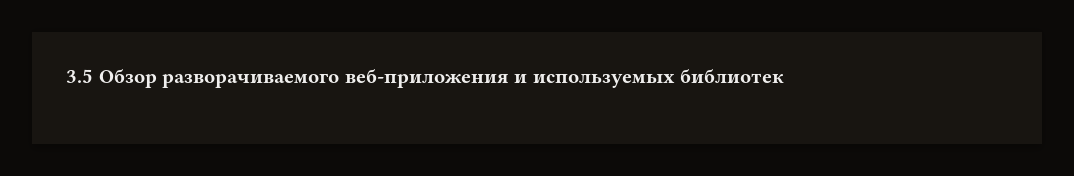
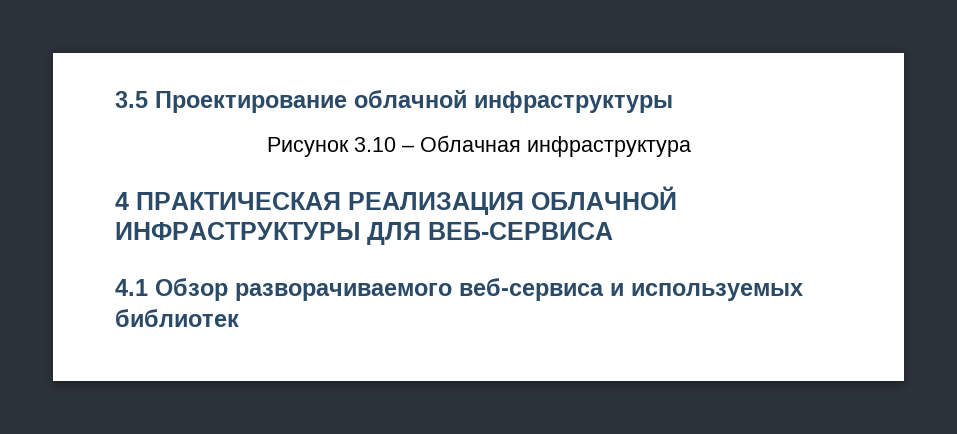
- 3.5 Обзор разворачиваемого веб-приложения и используемых библиотек
+ 3.5 Проектирование облачной инфраструктуры
+ Рисунок 3.10 – Облачная инфраструктура
+ 4 ПРАКТИЧЕСКАЯ РЕАЛИЗАЦИЯ ОБЛАЧНОЙ ИНФРАСТРУКТУРЫ ДЛЯ ВЕБ-СЕРВИСА
+ 4.1 Обзор разворачиваемого веб-сервиса и используемых библиотек

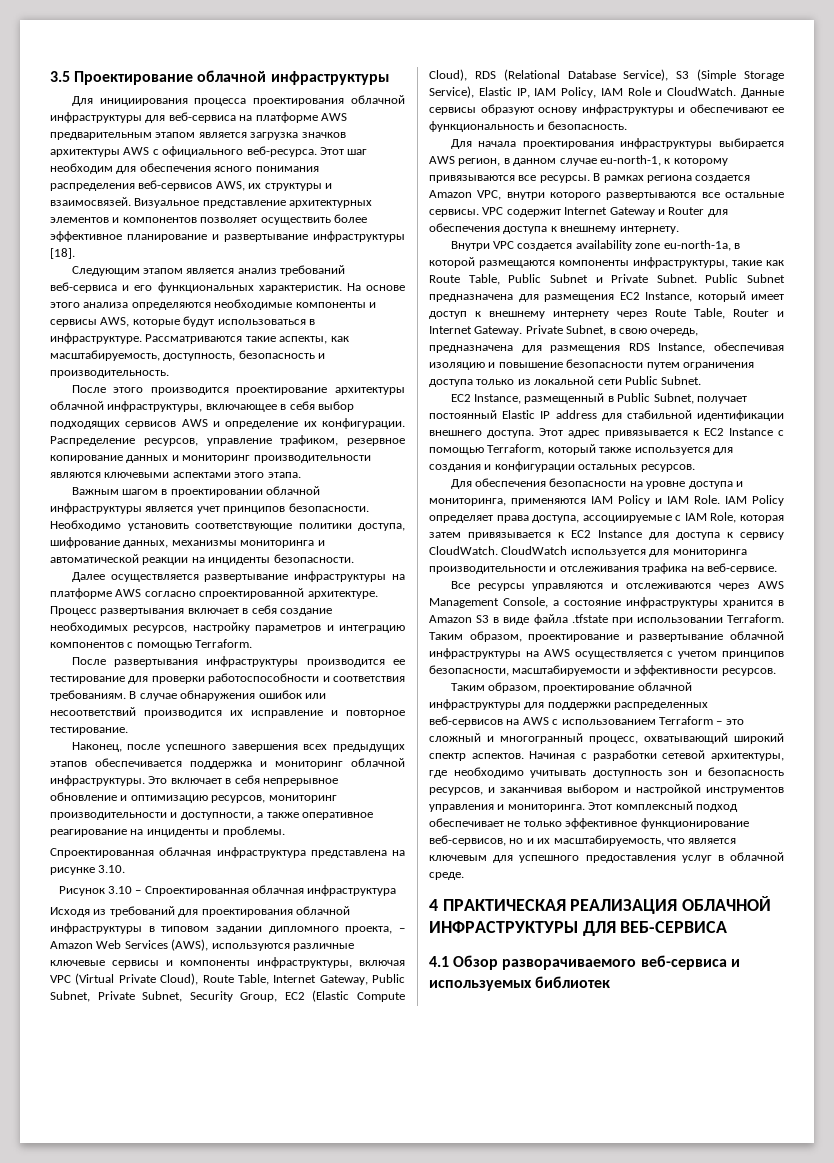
+ Для инициирования процесса проектирования облачной инфраструктуры для веб-сервиса на платформе AWS предварительным этапом является загрузка значков архитектуры AWS с официального веб-ресурса. Этот шаг необходим для обеспечения ясного понимания распределения веб-сервисов AWS, их структуры и взаимосвязей. Визуальное представление архитектурных элементов и компонентов позволяет осуществить более эффективное планирование и развертывание инфраструктуры [18].
+ Следующим этапом является анализ требований веб-сервиса и его функциональных характеристик. На основе этого анализа определяются необходимые компоненты и сервисы AWS, которые будут использоваться в инфраструктуре. Рассматриваются такие аспекты, как масштабируемость, доступность, безопасность и производительность.
+ После этого производится проектирование архитектуры облачной инфраструктуры, включающее в себя выбор подходящих сервисов AWS и определение их конфигурации. Распределение ресурсов, управление трафиком, резервное копирование данных и мониторинг производительности являются ключевыми аспектами этого этапа.
+ Важным шагом в проектировании облачной инфраструктуры является учет принципов безопасности. Необходимо установить соответствующие политики доступа, шифрование данных, механизмы мониторинга и автоматической реакции на инциденты безопасности.
+ Далее осуществляется развертывание инфраструктуры на платформе AWS согласно спроектированной архитектуре. Процесс развертывания включает в себя создание необходимых ресурсов, настройку параметров и интеграцию компонентов с помощью Terraform.
+ После развертывания инфраструктуры производится ее тестирование для проверки работоспособности и соответствия требованиям. В случае обнаружения ошибок или несоответствий производится их исправление и повторное тестирование.
+ Наконец, после успешного завершения всех предыдущих этапов обеспечивается поддержка и мониторинг облачной инфраструктуры. Это включает в себя непрерывное обновление и оптимизацию ресурсов, мониторинг производительности и доступности, а также оперативное реагирование на инциденты и проблемы.
+ Спроектированная облачная инфраструктура представлена на рисунке 3.10.
- Рисунок 3.10 – Облачная инфраструктура
+ Рисунок 3.10 – Спроектированная облачная инфраструктура
+ Исходя из требований для проектирования облачной инфраструктуры в типовом задании дипломного проекта, – Amazon Web Services (AWS), используются различные ключевые сервисы и компоненты инфраструктуры, включая VPC (Virtual Private Cloud), Route Table, Internet Gateway, Public Subnet, Private Subnet, Security Group, EC2 (Elastic Compute Cloud), RDS (Relational Database Service), S3 (Simple Storage Service), Elastic IP, IAM Policy, IAM Role и CloudWatch. Данные сервисы образуют основу инфраструктуры и обеспечивают ее функциональность и безопасность.
+ Для начала проектирования инфраструктуры выбирается AWS регион, в данном случае eu-north-1, к которому привязываются все ресурсы. В рамках региона создается Amazon VPC, внутри которого развертываются все остальные сервисы. VPC содержит Internet Gateway и Router для обеспечения доступа к внешнему интернету.
+ Внутри VPC создается availability zone eu-north-1a, в которой размещаются компоненты инфраструктуры, такие как Route Table, Public Subnet и Private Subnet. Public Subnet предназначена для размещения EC2 Instance, который имеет доступ к внешнему интернету через Route Table, Router и Internet Gateway. Private Subnet, в свою очередь, предназначена для размещения RDS Instance, обеспечивая изоляцию и повышение безопасности путем ограничения доступа только из локальной сети Public Subnet.
+ EC2 Instance, размещенный в Public Subnet, получает постоянный Elastic IP address для стабильной идентификации внешнего доступа. Этот адрес привязывается к EC2 Instance с помощью Terraform, который также используется для создания и конфигурации остальных ресурсов.
+ Для обеспечения безопасности на уровне доступа и мониторинга, применяются IAM Policy и IAM Role. IAM Policy определяет права доступа, ассоциируемые с IAM Role, которая затем привязывается к EC2 Instance для доступа к сервису CloudWatch. CloudWatch используется для мониторинга производительности и отслеживания трафика на веб-сервисе.
+ Все ресурсы управляются и отслеживаются через AWS Management Console, а состояние инфраструктуры хранится в Amazon S3 в виде файла .tfstate при использовании Terraform. Таким образом, проектирование и развертывание облачной инфраструктуры на AWS осуществляется с учетом принципов безопасности, масштабируемости и эффективности ресурсов.
+ Таким образом, проектирование облачной инфраструктуры для поддержки распределенных веб-сервисов на AWS с использованием Terraform – это сложный и многогранный процесс, охватывающий широкий спектр аспектов. Начиная с разработки сетевой архитектуры, где необходимо учитывать доступность зон и безопасность ресурсов, и заканчивая выбором и настройкой инструментов управления и мониторинга. Этот комплексный подход обеспечивает не только эффективное функционирование веб-сервисов, но и их масштабируемость, что является ключевым для успешного предоставления услуг в облачной среде.

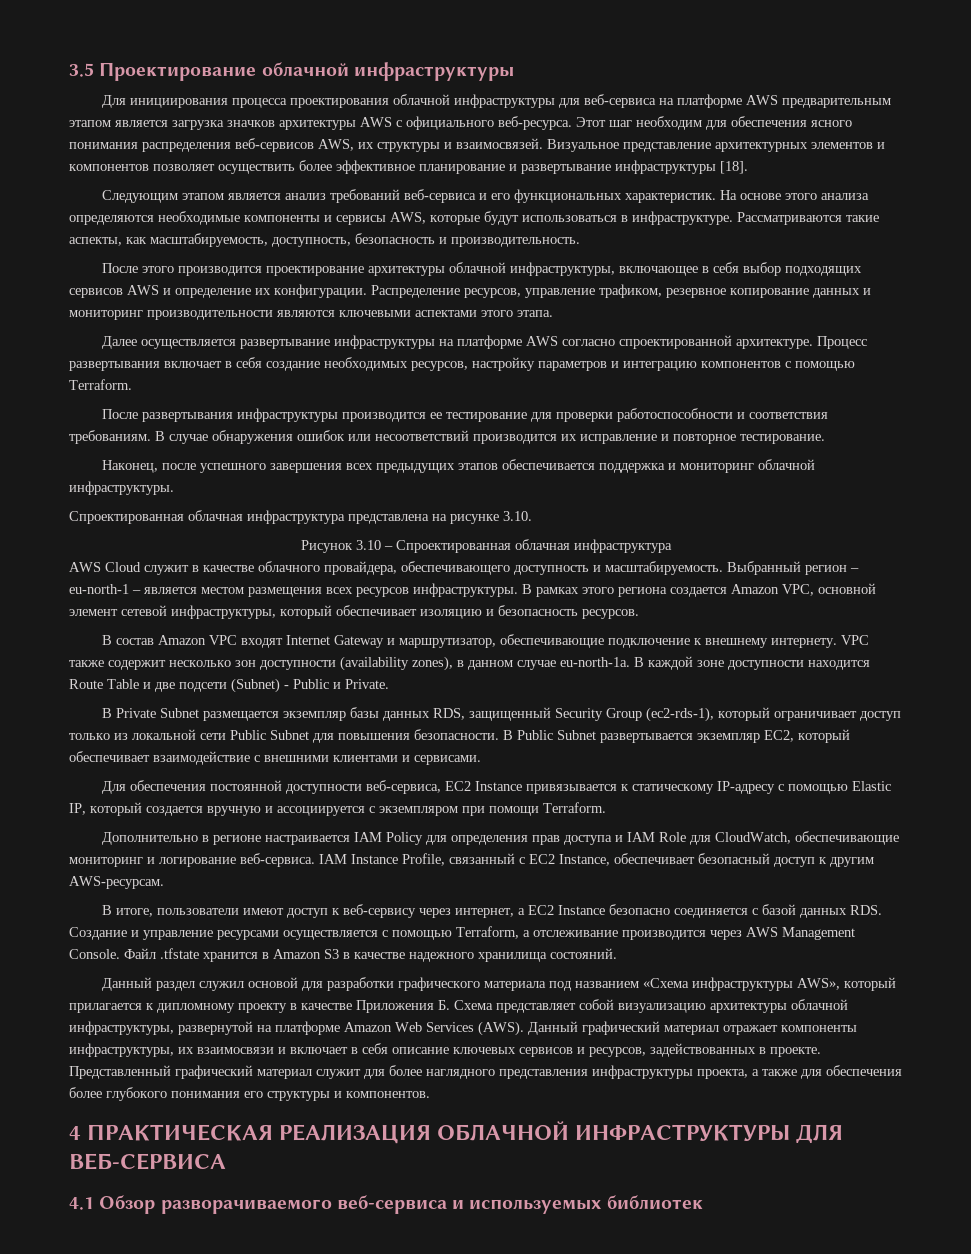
- Важным шагом в проектировании облачной инфраструктуры является учет принципов безопасности. Необходимо установить соответствующие политики доступа, шифрование данных, механизмы мониторинга и автоматической реакции на инциденты безопасности.
- Это включает в себя непрерывное обновление и оптимизацию ресурсов, мониторинг производительности и доступности, а также оперативное реагирование на инциденты и проблемы.
- Исходя из требований для проектирования облачной инфраструктуры в типовом задании дипломного проекта, – Amazon Web Services (AWS), используются различные ключевые сервисы и компоненты инфраструктуры, включая VPC (Virtual Private Cloud), Route Table, Internet Gateway, Public Subnet, Private Subnet, Security Group, EC2 (Elastic Compute Cloud), RDS (Relational Database Service), S3 (Simple Storage Service), Elastic IP, IAM Policy, IAM Role и CloudWatch. Данные сервисы образуют основу инфраструктуры и обеспечивают ее функциональность и безопасность.
- Для начала проектирования инфраструктуры выбирается AWS регион, в данном случае eu-north-1, к которому привязываются все ресурсы.
+ AWS Cloud служит в качестве облачного провайдера, обеспечивающего доступность и масштабируемость. Выбранный регион – eu-north-1 – является местом размещения всех ресурсов инфраструктуры.
- В рамках региона создается Amazon VPC, внутри которого развертываются все остальные сервисы. VPC содержит Internet Gateway и Router для обеспечения доступа к внешнему интернету.
- Внутри VPC создается availability zone eu-north-1a, в которой размещаются компоненты инфраструктуры, такие как Route Table, Public Subnet и Private Subnet. Public Subnet предназначена для размещения EC2 Instance, который имеет доступ к внешнему интернету через Route Table, Router и Internet Gateway. Private Subnet, в свою очередь, предназначена для размещения RDS Instance, обеспечивая изоляцию и повышение безопасности путем ограничения доступа только из локальной сети Public Subnet.
- EC2 Instance, размещенный в Public Subnet, получает постоянный Elastic IP address для стабильной идентификации внешнего доступа. Этот адрес привязывается к EC2 Instance с помощью Terraform, который также используется для создания и конфигурации остальных ресурсов.
- Для обеспечения безопасности на уровне доступа и мониторинга, применяются IAM Policy и IAM Role. IAM Policy определяет права доступа, ассоциируемые с IAM Role, которая затем привязывается к EC2 Instance для доступа к сервису CloudWatch. CloudWatch используется для мониторинга производительности и отслеживания трафика на веб-сервисе.
- Все ресурсы управляются и отслеживаются через AWS Management Console, а состояние инфраструктуры хранится в Amazon S3 в виде файла .tfstate при использовании Terraform. Таким образом, проектирование и развертывание облачной инфраструктуры на AWS осуществляется с учетом принципов безопасности, масштабируемости и эффективности ресурсов.
- Таким образом, проектирование облачной инфраструктуры для поддержки распределенных веб-сервисов на AWS с использованием Terraform – это сложный и многогранный процесс, охватывающий широкий спектр аспектов. Начиная с разработки сетевой архитектуры, где необходимо учитывать доступность зон и безопасность ресурсов, и заканчивая выбором и настройкой инструментов управления и мониторинга. Этот комплексный подход обеспечивает не только эффективное функционирование веб-сервисов, но и их масштабируемость, что является ключевым для успешного предоставления услуг в облачной среде.
+ В рамках этого региона создается Amazon VPC, основной элемент сетевой инфраструктуры, который обеспечивает изоляцию и безопасность ресурсов.
+ В состав Amazon VPC входят Internet Gateway и маршрутизатор, обеспечивающие подключение к внешнему интернету. VPC также содержит несколько зон доступности (availability zones), в данном случае eu-north-1a. В каждой зоне доступности находится Route Table и две подсети (Subnet) - Public и Private.
+ В Private Subnet размещается экземпляр базы данных RDS, защищенный Security Group (ec2-rds-1), который ограничивает доступ только из локальной сети Public Subnet для повышения безопасности. В Public Subnet развертывается экземпляр EC2, который обеспечивает взаимодействие с внешними клиентами и сервисами.
+ Для обеспечения постоянной доступности веб-сервиса, EC2 Instance привязывается к статическому IP-адресу с помощью Elastic IP, который создается вручную и ассоциируется с экземпляром при помощи Terraform.
+ Дополнительно в регионе настраивается IAM Policy для определения прав доступа и IAM Role для CloudWatch, обеспечивающие мониторинг и логирование веб-сервиса. IAM Instance Profile, связанный с EC2 Instance, обеспечивает безопасный доступ к другим AWS-ресурсам.
+ В итоге, пользователи имеют доступ к веб-сервису через интернет, а EC2 Instance безопасно соединяется с базой данных RDS. Создание и управление ресурсами осуществляется с помощью Terraform, а отслеживание производится через AWS Management Console. Файл .tfstate хранится в Amazon S3 в качестве надежного хранилища состояний.
+ Данный раздел служил основой для разработки графического материала под названием «Схема инфраструктуры AWS», который прилагается к дипломному проекту в качестве Приложения Б. Схема представляет собой визуализацию архитектуры облачной инфраструктуры, развернутой на платформе Amazon Web Services (AWS). Данный графический материал отражает компоненты инфраструктуры, их взаимосвязи и включает в себя описание ключевых сервисов и ресурсов, задействованных в проекте. Представленный графический материал служит для более наглядного представления инфраструктуры проекта, а также для обеспечения более глубокого понимания его структуры и компонентов.

